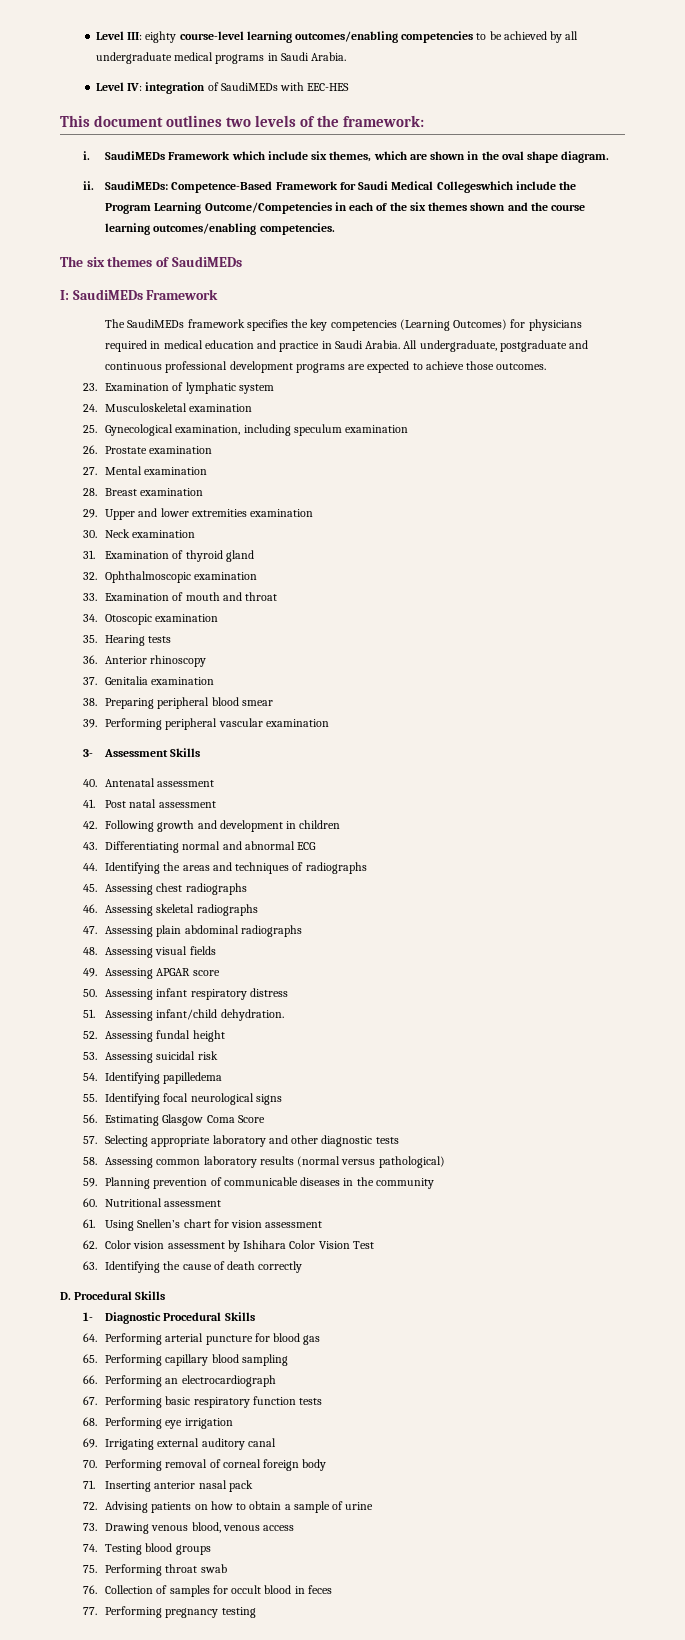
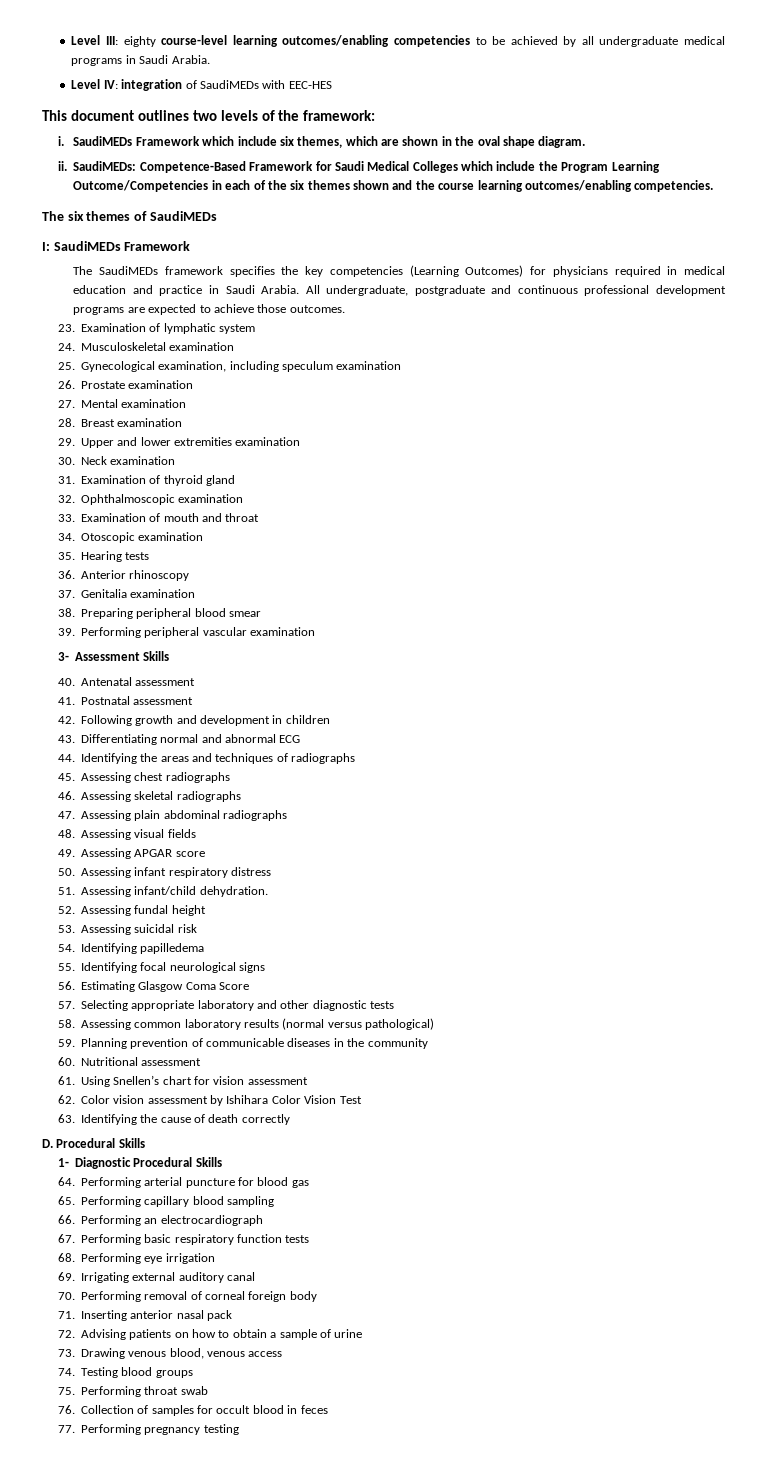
- SaudiMEDs: Competence-Based Framework for Saudi Medical Collegeswhich include the Program Learning Outcome/Competencies in each of the six themes shown and the course learning outcomes/enabling competencies.
+ SaudiMEDs: Competence-Based Framework for Saudi Medical Colleges which include the Program Learning Outcome/Competencies in each of the six themes shown and the course learning outcomes/enabling competencies.
- 41. Post natal assessment
+ 41. Postnatal assessment

